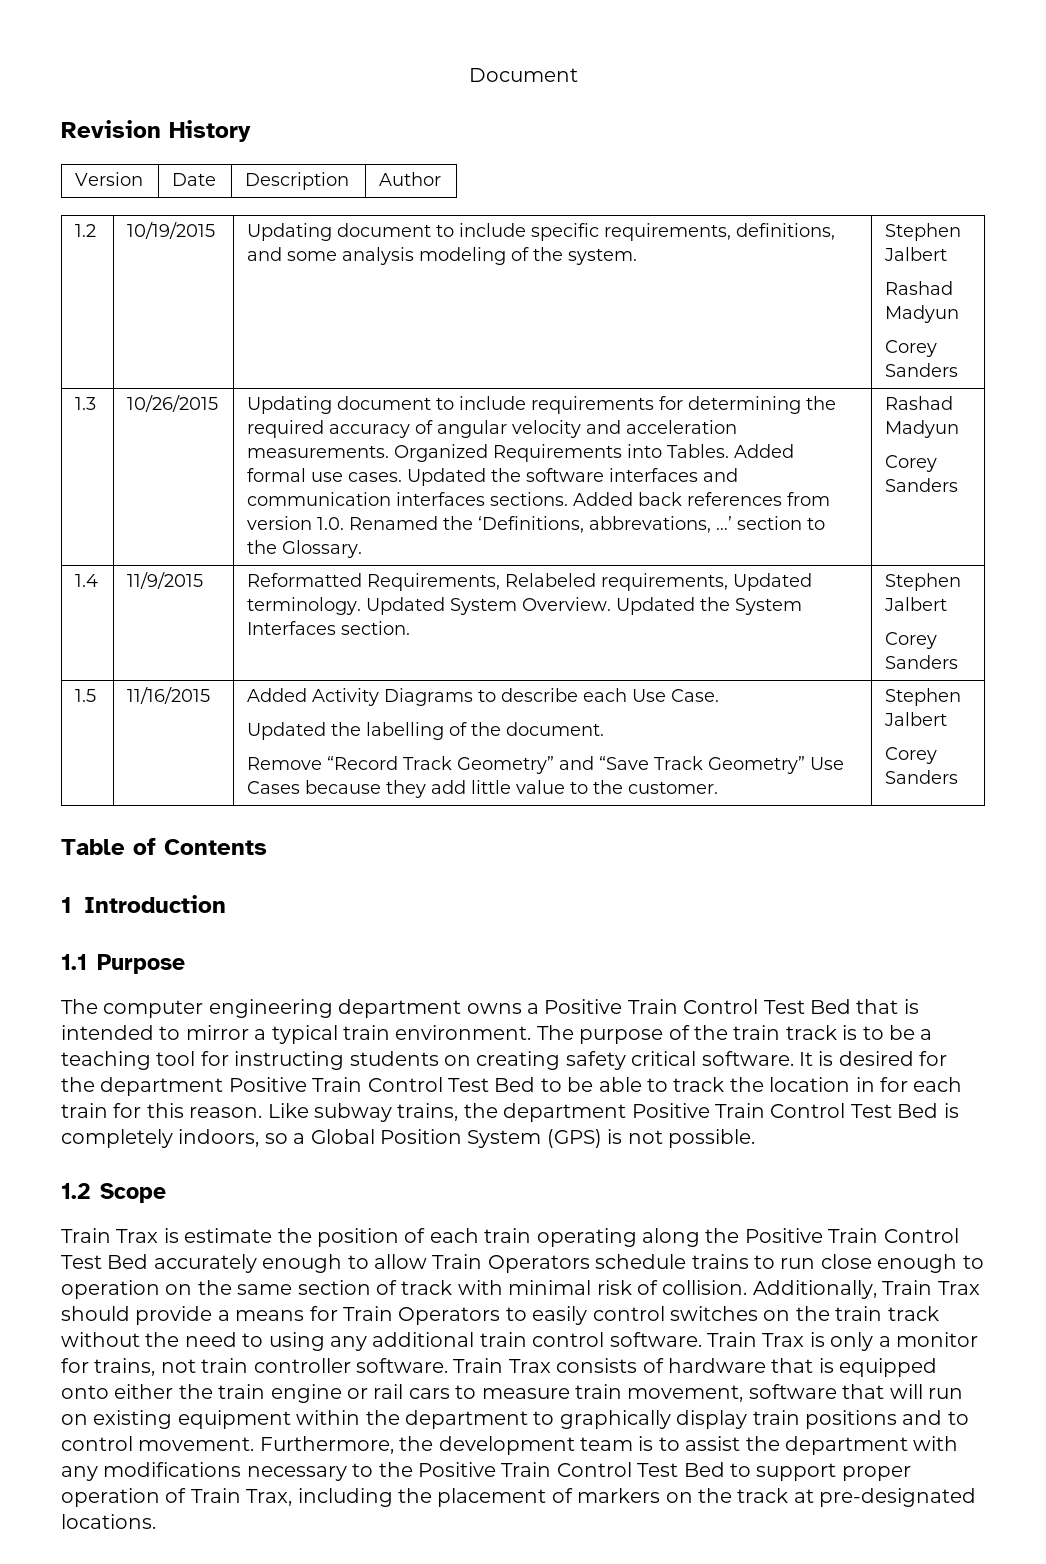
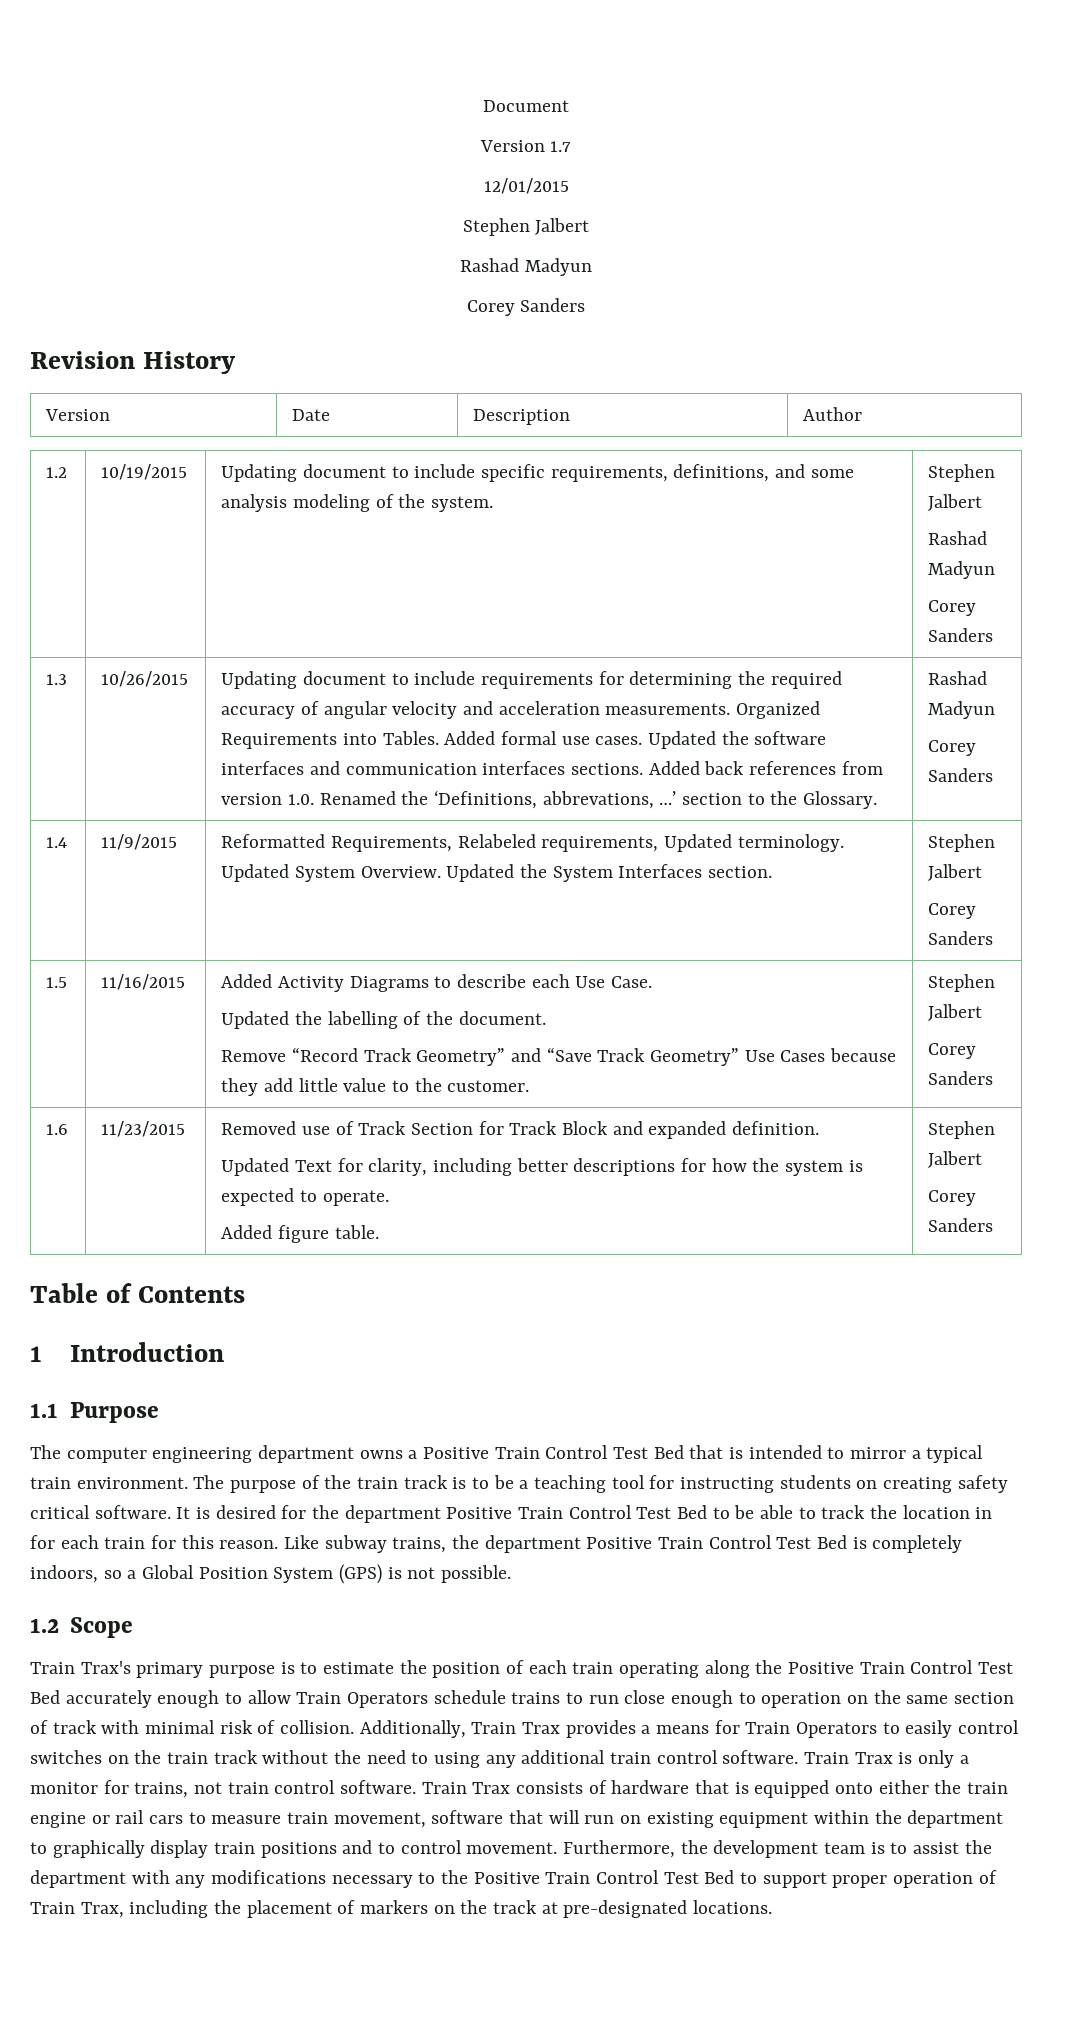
+ Version 1.7
+ 12/01/2015
+ Stephen Jalbert
+ Rashad Madyun
+ Corey Sanders
+ 1.6 | 11/23/2015 | Removed use of Track Section for Track Block and expanded definition.
+ Updated Text for clarity, including better descriptions for how the system is expected to operate.
+ Added figure table. | Stephen Jalbert
+ Corey Sanders
- Train Trax is estimate the position of each train operating along the Positive Train Control Test Bed accurately enough to allow Train Operators schedule trains to run close enough to operation on the same section of track with minimal risk of collision.
+ Train Trax's primary purpose is to estimate the position of each train operating along the Positive Train Control Test Bed accurately enough to allow Train Operators schedule trains to run close enough to operation on the same section of track with minimal risk of collision.
- Additionally, Train Trax should provide a means for Train Operators to easily control switches on the train track without the need to using any additional train control software.
+ Additionally, Train Trax provides a means for Train Operators to easily control switches on the train track without the need to using any additional train control software.
- Train Trax is only a monitor for trains, not train controller software.
+ Train Trax is only a monitor for trains, not train control software.

